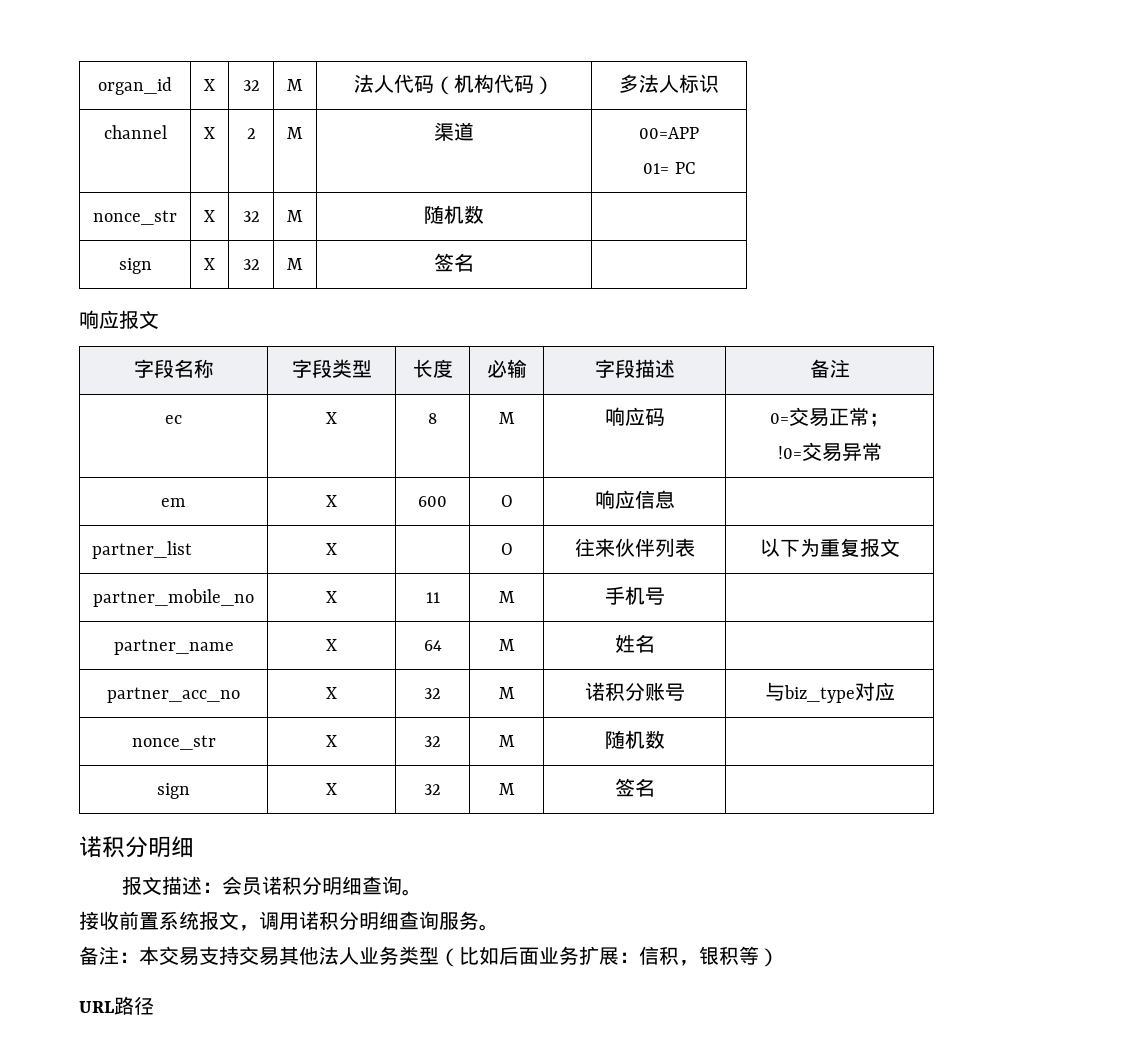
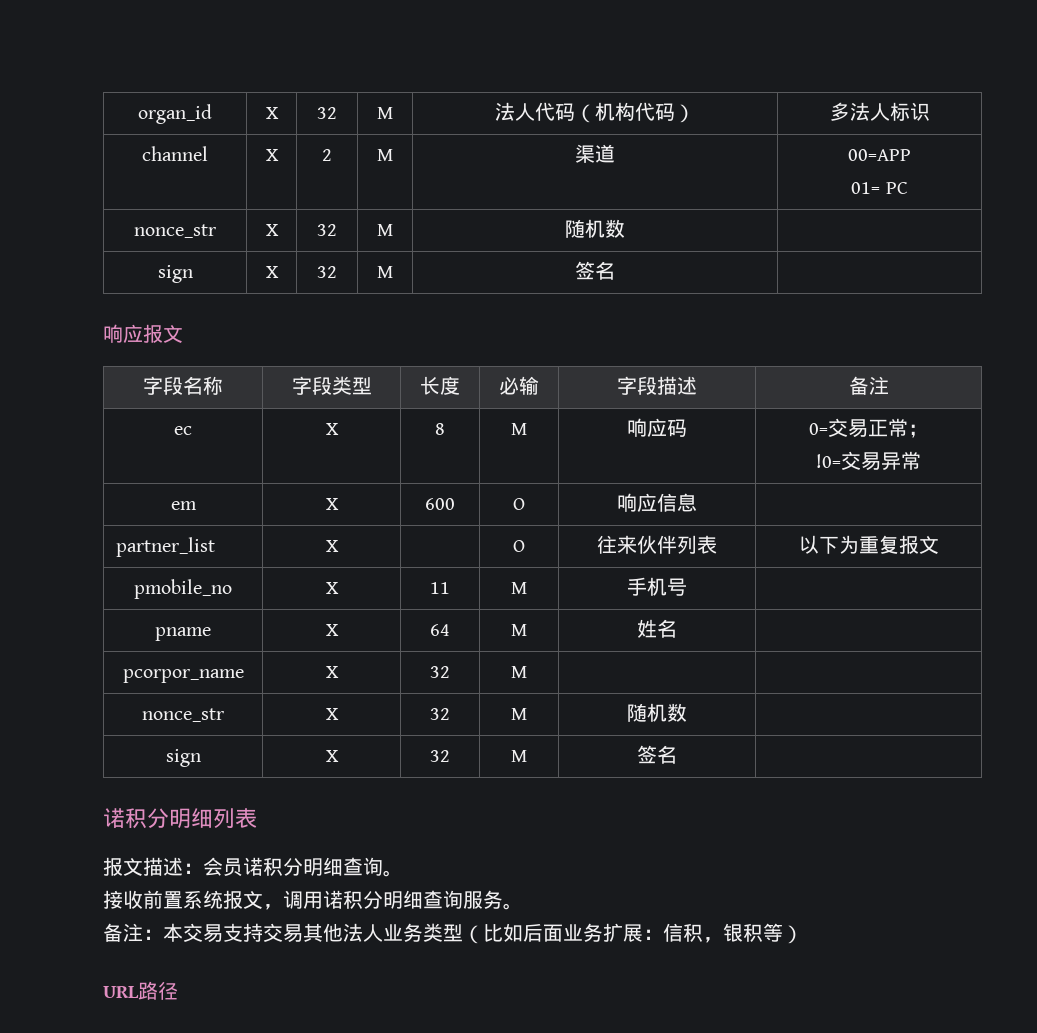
- partner_mobile_no | X | 11 | M | 手机号 |
+ pmobile_no | X | 11 | M | 手机号 |
- partner_name | X | 64 | M | 姓名 |
+ pname | X | 64 | M | 姓名 |
- partner_acc_no | X | 32 | M | 诺积分账号 | 与biz_type对应
+ pcorpor_name | X | 32 | M | |
  nonce_str | X | 32 | M | 随机数 |
  sign | X | 32 | M | 签名 |
- 诺积分明细
+ 诺积分明细列表

